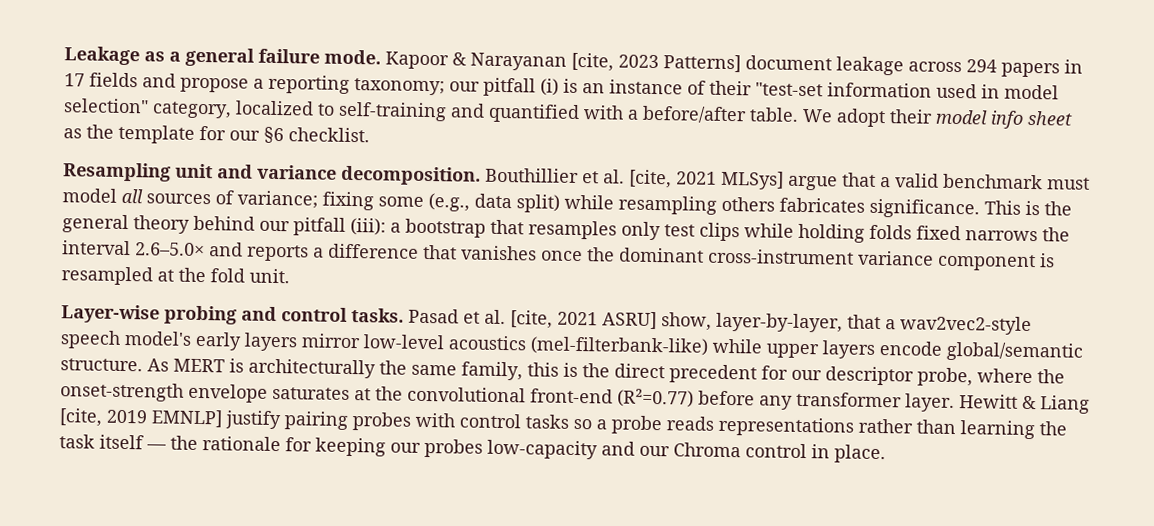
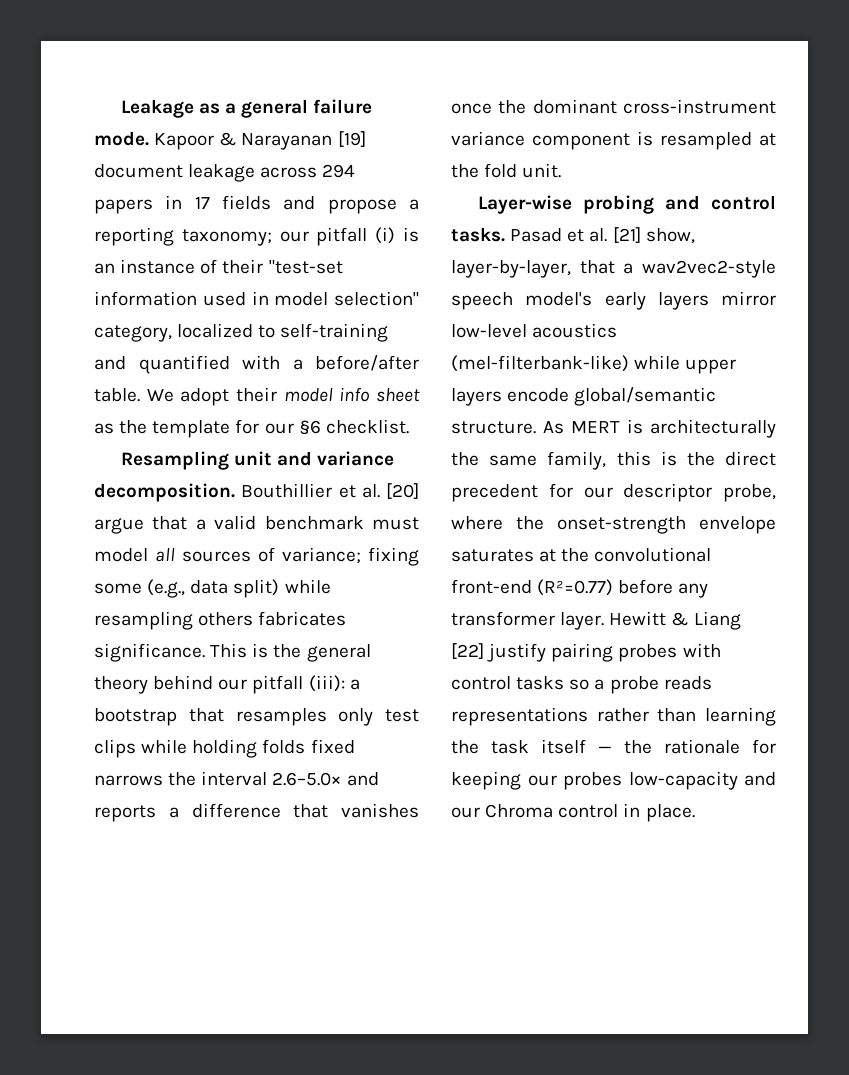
- Kapoor & Narayanan [cite, 2023 Patterns] document leakage across 294 papers in 17 fields and propose a reporting taxonomy; our pitfall (i) is an instance of their "test-set information used in model selection" category, localized to self-training and quantified with a before/after table.
+ Kapoor & Narayanan [19] document leakage across 294 papers in 17 fields and propose a reporting taxonomy; our pitfall (i) is an instance of their "test-set information used in model selection" category, localized to self-training and quantified with a before/after table.
- Bouthillier et al. [cite, 2021 MLSys] argue that a valid benchmark must model all sources of variance; fixing some (e.g., data split) while resampling others fabricates significance.
+ Bouthillier et al. [20] argue that a valid benchmark must model all sources of variance; fixing some (e.g., data split) while resampling others fabricates significance.
- Pasad et al. [cite, 2021 ASRU] show, layer-by-layer, that a wav2vec2-style speech model's early layers mirror low-level acoustics (mel-filterbank-like) while upper layers encode global/semantic structure.
+ Pasad et al. [21] show, layer-by-layer, that a wav2vec2-style speech model's early layers mirror low-level acoustics (mel-filterbank-like) while upper layers encode global/semantic structure.
- Hewitt & Liang [cite, 2019 EMNLP] justify pairing probes with control tasks so a probe reads representations rather than learning the task itself — the rationale for keeping our probes low-capacity and our Chroma control in place.
+ Hewitt & Liang [22] justify pairing probes with control tasks so a probe reads representations rather than learning the task itself — the rationale for keeping our probes low-capacity and our Chroma control in place.

